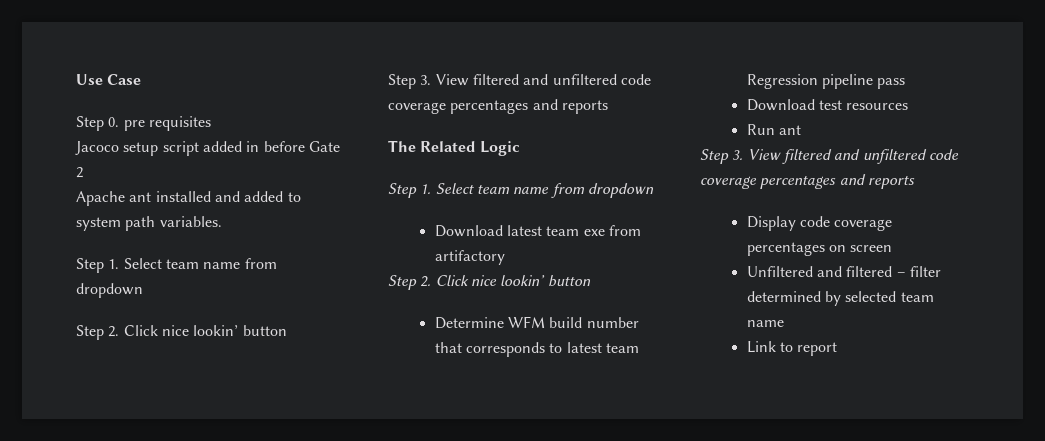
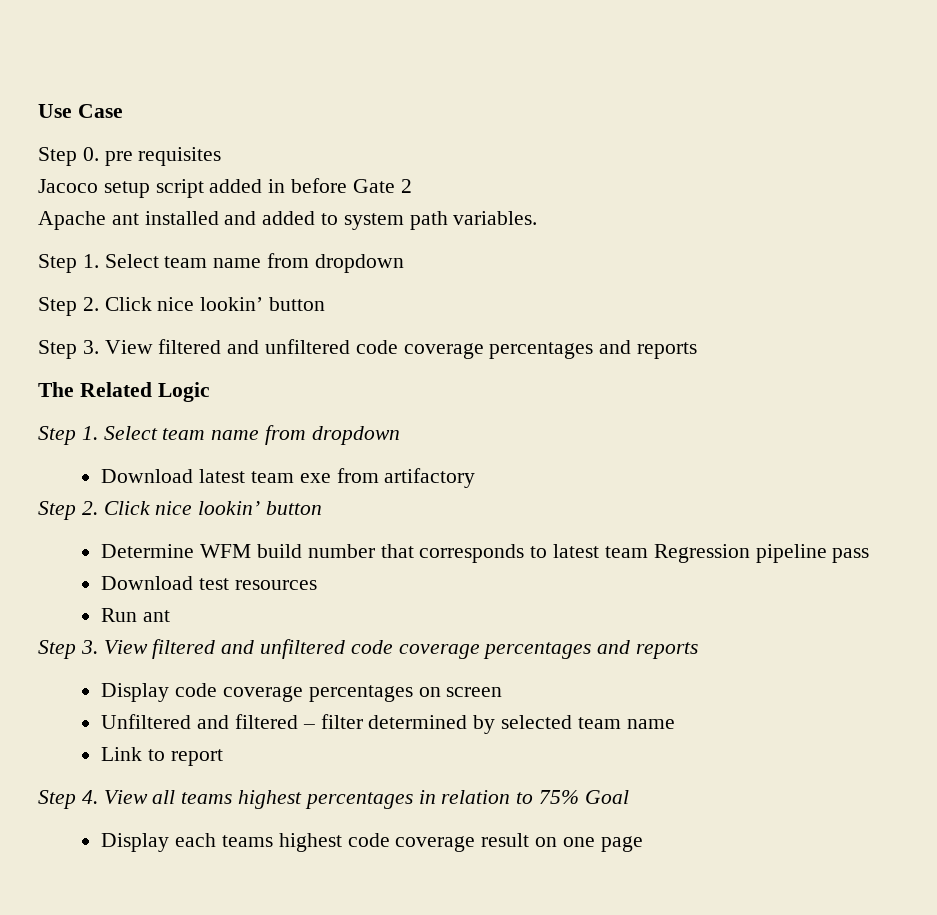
+ Step 4. View all teams highest percentages in relation to 75% Goal
+ Display each teams highest code coverage result on one page

